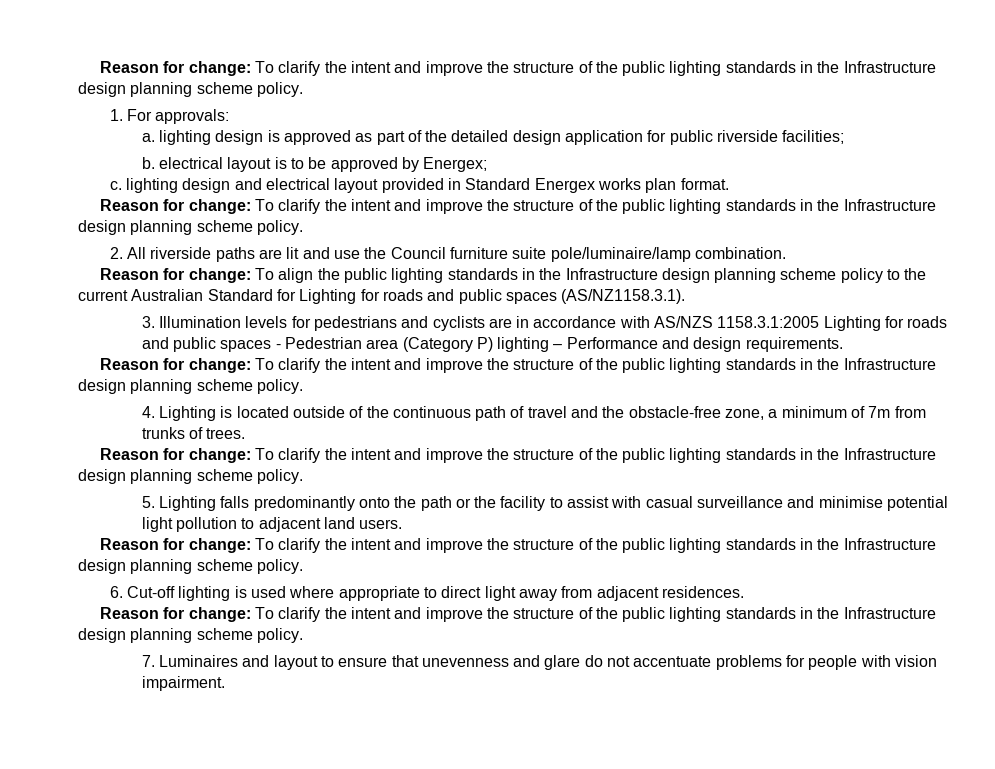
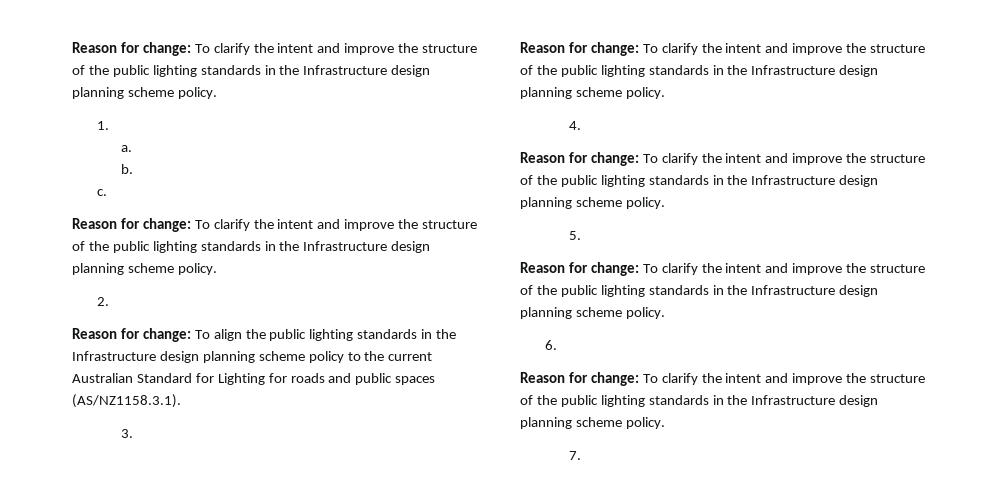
- 1. For approvals:
+ 1.
- a. lighting design is approved as part of the detailed design application for public riverside facilities;
- b. electrical layout is to be approved by Energex;
- c. lighting design and electrical layout provided in Standard Energex works plan format.
+ a.
+ b.
+ c.
- 2. All riverside paths are lit and use the Council furniture suite pole/luminaire/lamp combination.
+ 2.
- 3. Illumination levels for pedestrians and cyclists are in accordance with AS/NZS 1158.3.1:2005 Lighting for roads and public spaces - Pedestrian area (Category P) lighting – Performance and design requirements.
+ 3.
- 4. Lighting is located outside of the continuous path of travel and the obstacle-free zone, a minimum of 7m from trunks of trees.
+ 4.
- 5. Lighting falls predominantly onto the path or the facility to assist with casual surveillance and minimise potential light pollution to adjacent land users.
+ 5.
- 6. Cut-off lighting is used where appropriate to direct light away from adjacent residences.
+ 6.
- 7. Luminaires and layout to ensure that unevenness and glare do not accentuate problems for people with vision impairment.
+ 7.

